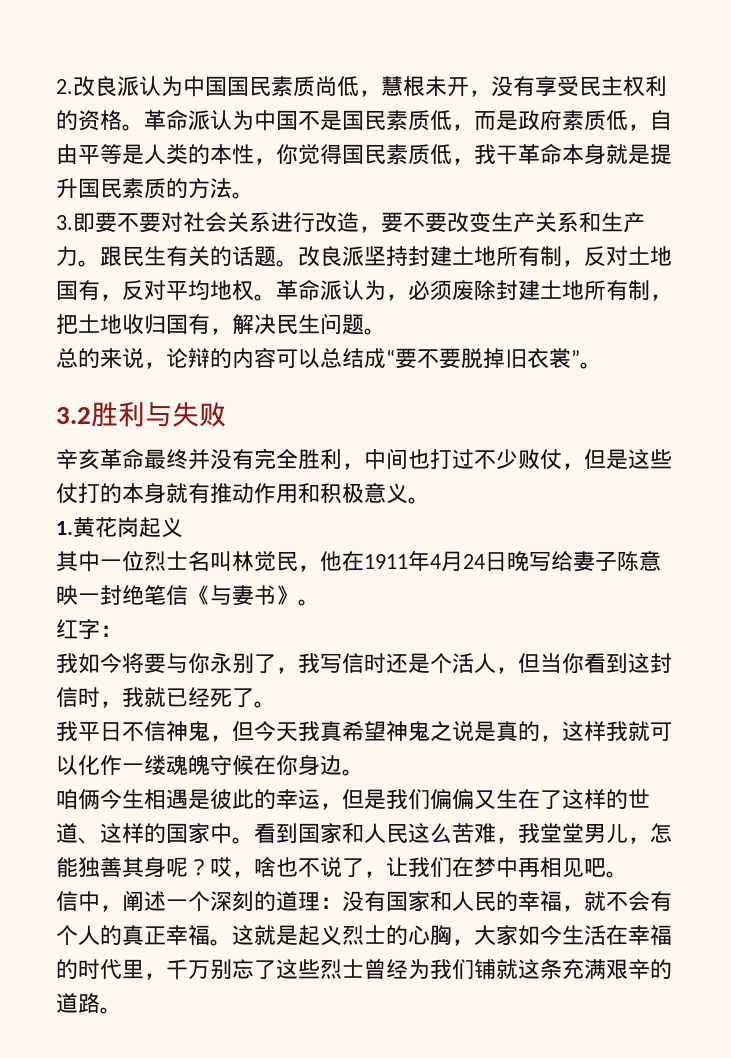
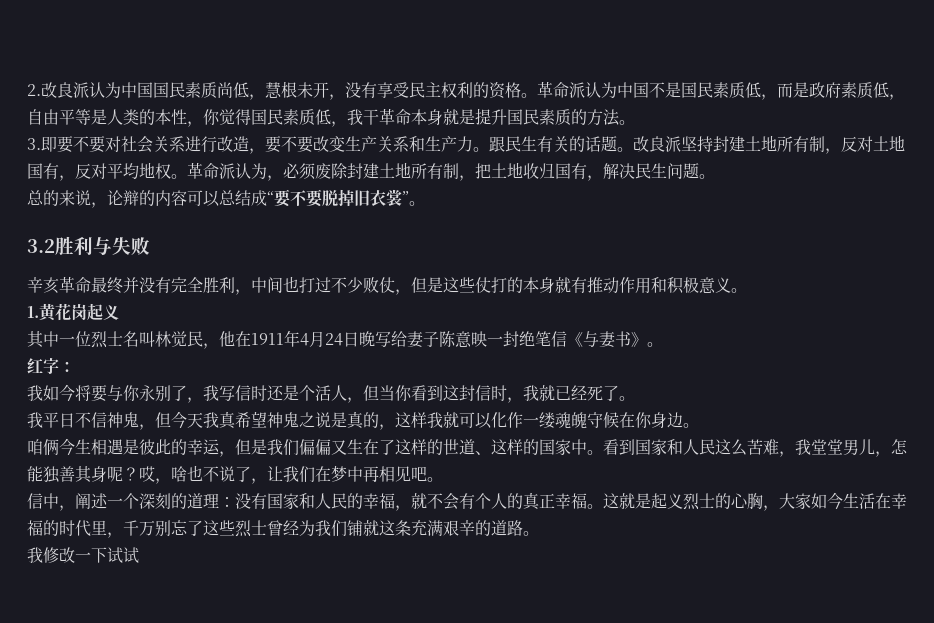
+ 我修改一下试试

